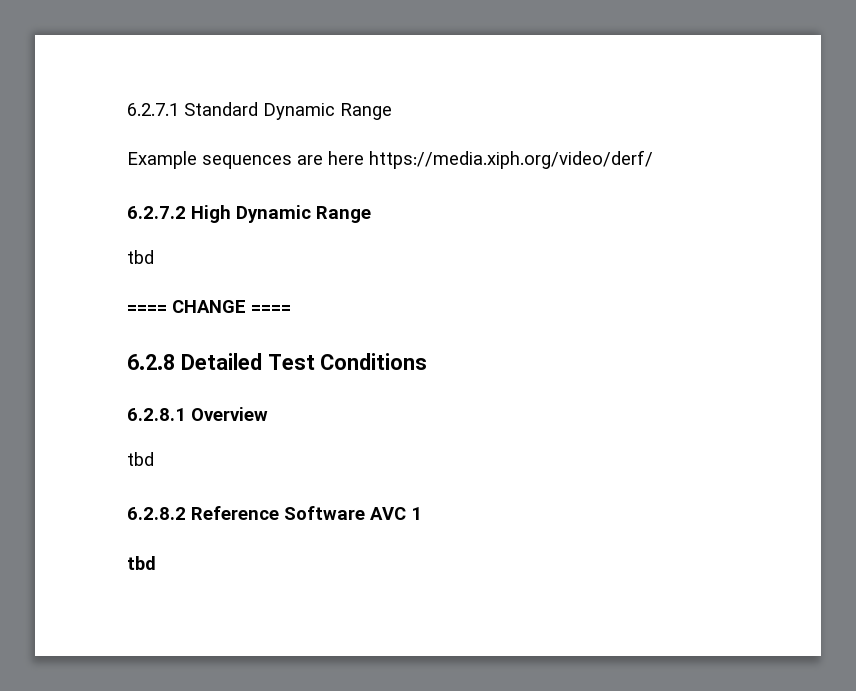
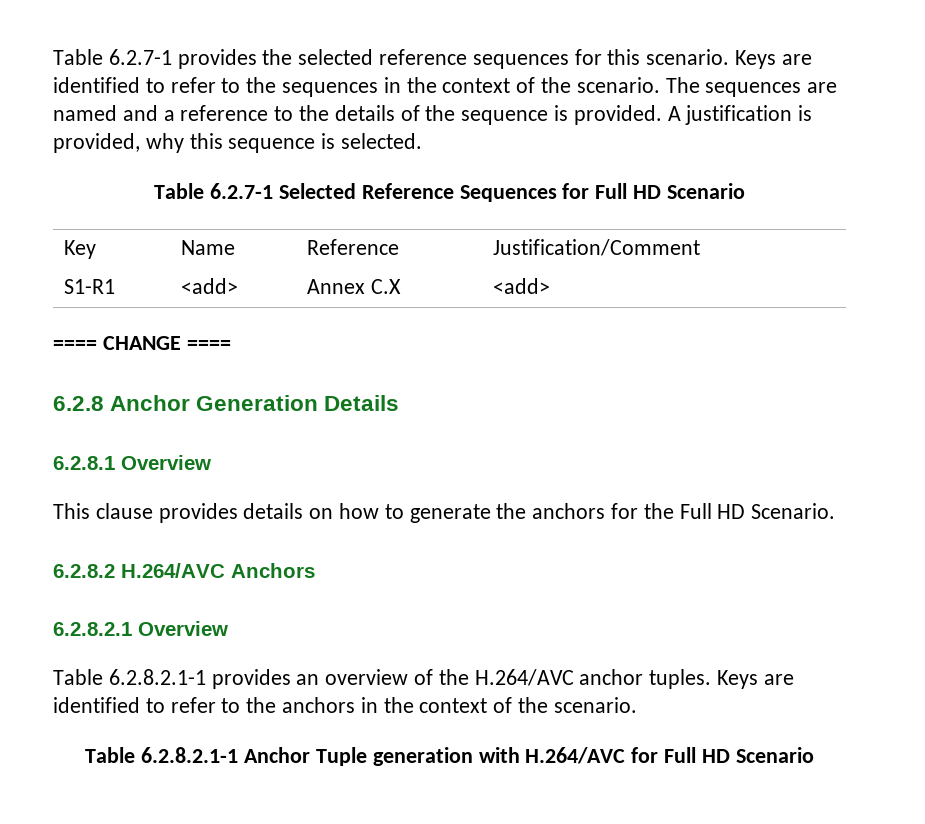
- 6.2.7.1 Standard Dynamic Range
- Example sequences are here https://media.xiph.org/video/derf/
- 6.2.7.2 High Dynamic Range
- tbd
+ Table 6.2.7-1 provides the selected reference sequences for this scenario. Keys are identified to refer to the sequences in the context of the scenario. The sequences are named and a reference to the details of the sequence is provided. A justification is provided, why this sequence is selected.
+ Table 6.2.7-1 Selected Reference Sequences for Full HD Scenario
+ Key | Name | Reference | Justification/Comment
+ S1-R1 | <add> | Annex C.X | <add>
- 6.2.8 Detailed Test Conditions
+ 6.2.8 Anchor Generation Details
  6.2.8.1 Overview
- tbd
- 6.2.8.2 Reference Software AVC 1
- tbd
+ This clause provides details on how to generate the anchors for the Full HD Scenario.
+ 6.2.8.2 H.264/AVC Anchors
+ 6.2.8.2.1 Overview
+ Table 6.2.8.2.1-1 provides an overview of the H.264/AVC anchor tuples. Keys are identified to refer to the anchors in the context of the scenario.
+ Table 6.2.8.2.1-1 Anchor Tuple generation with H.264/AVC for Full HD Scenario

